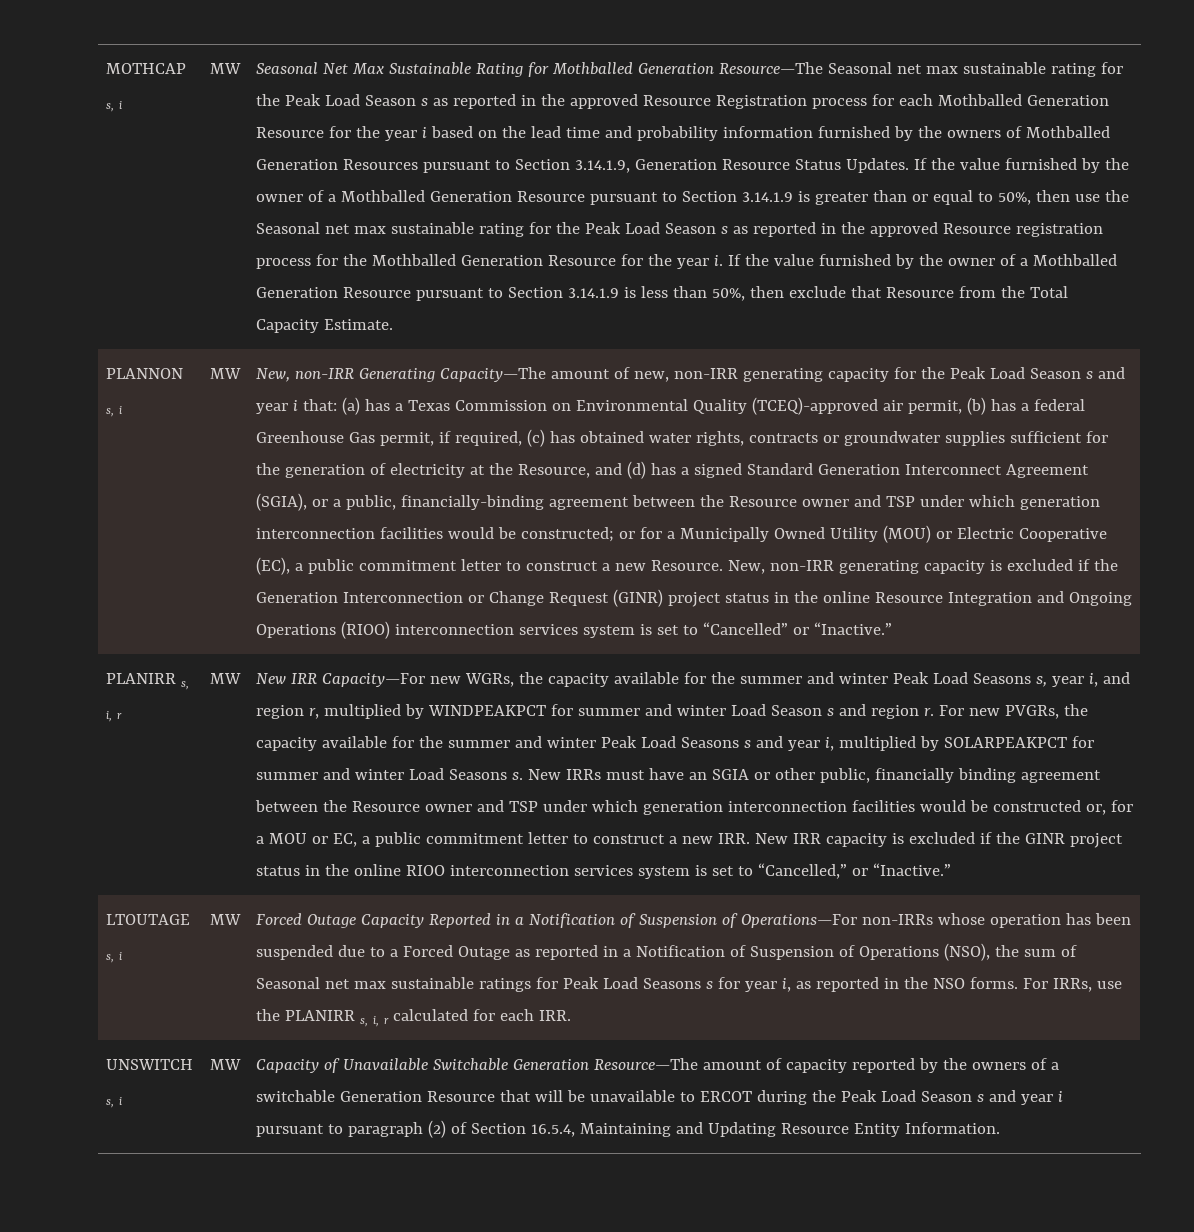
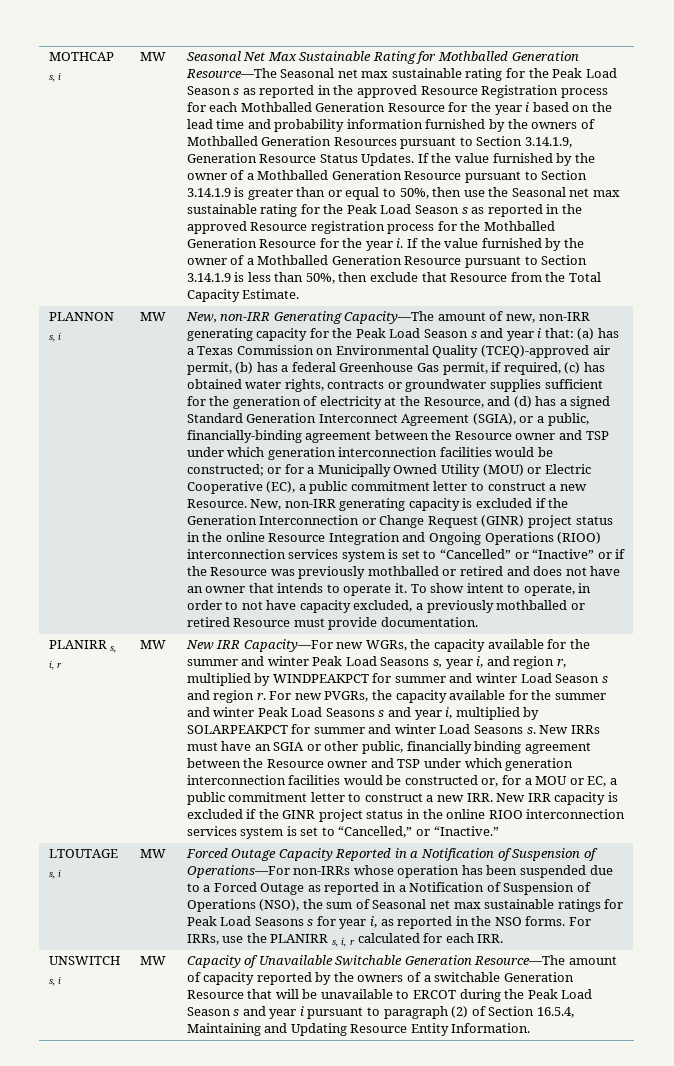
- New, non-IRR generating capacity is excluded if the Generation Interconnection or Change Request (GINR) project status in the online Resource Integration and Ongoing Operations (RIOO) interconnection services system is set to “Cancelled” or “Inactive.”
+ New, non-IRR generating capacity is excluded if the Generation Interconnection or Change Request (GINR) project status in the online Resource Integration and Ongoing Operations (RIOO) interconnection services system is set to “Cancelled” or “Inactive” or if the Resource was previously mothballed or retired and does not have an owner that intends to operate it. To show intent to operate, in order to not have capacity excluded, a previously mothballed or retired Resource must provide documentation.

